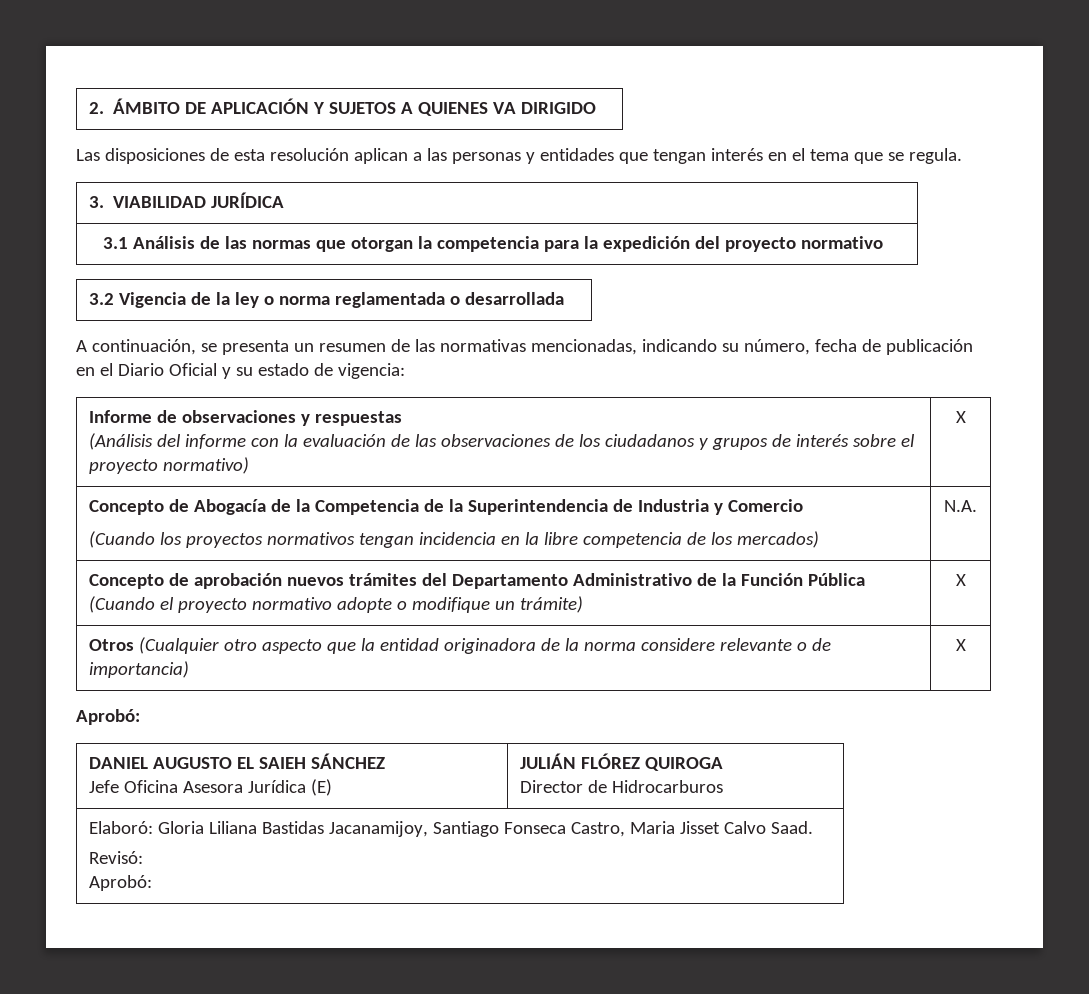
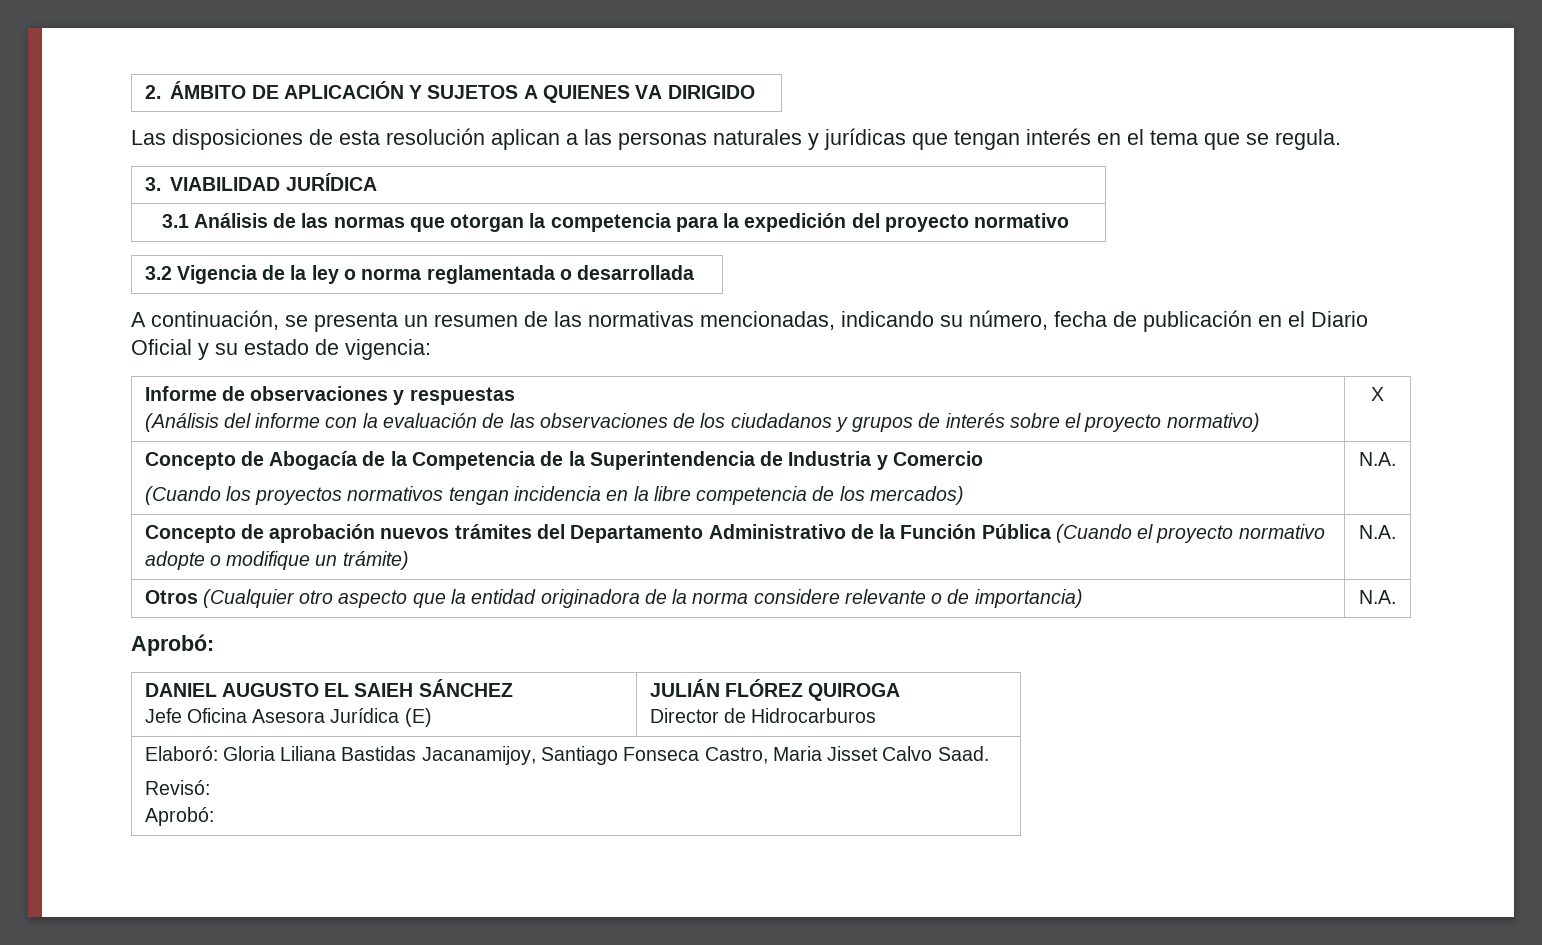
- Las disposiciones de esta resolución aplican a las personas y entidades que tengan interés en el tema que se regula.
+ Las disposiciones de esta resolución aplican a las personas naturales y jurídicas que tengan interés en el tema que se regula.
- Concepto de aprobación nuevos trámites del Departamento Administrativo de la Función Pública (Cuando el proyecto normativo adopte o modifique un trámite) | X
+ Concepto de aprobación nuevos trámites del Departamento Administrativo de la Función Pública (Cuando el proyecto normativo adopte o modifique un trámite) | N.A.
- Otros (Cualquier otro aspecto que la entidad originadora de la norma considere relevante o de importancia) | X
+ Otros (Cualquier otro aspecto que la entidad originadora de la norma considere relevante o de importancia) | N.A.

